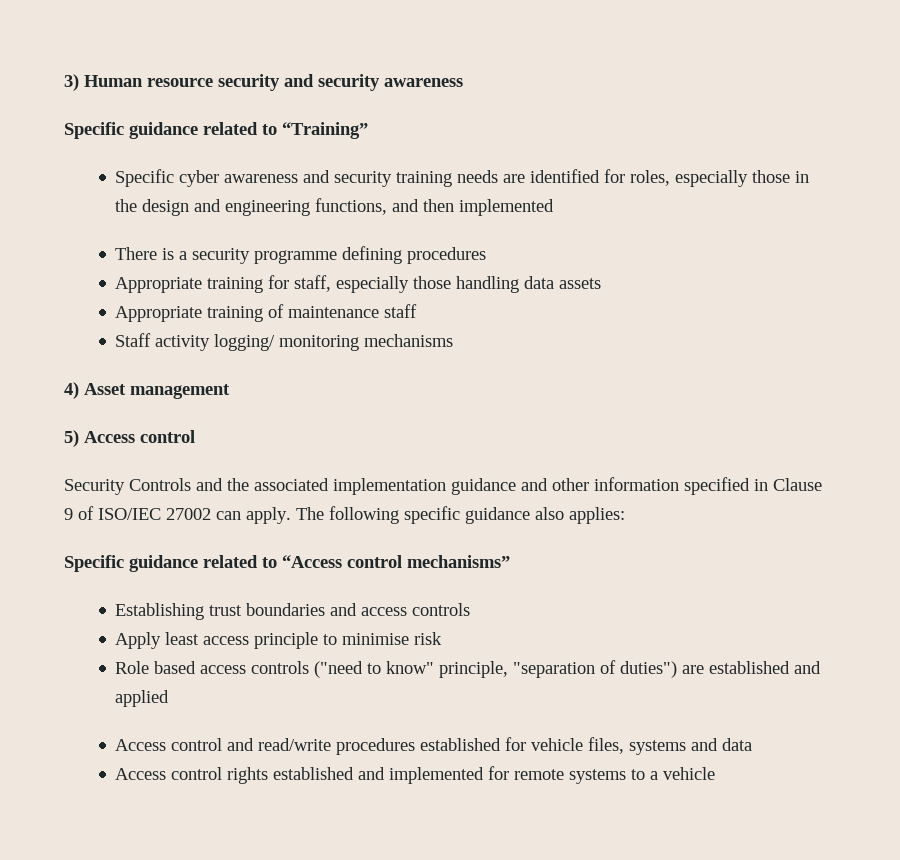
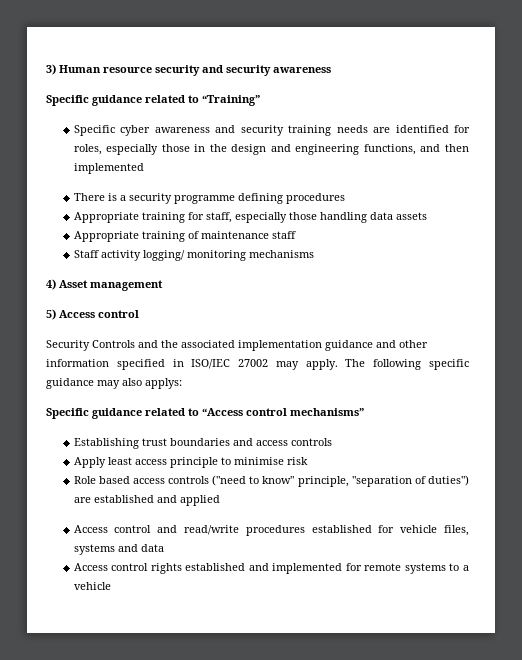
- Security Controls and the associated implementation guidance and other information specified in Clause 9 of ISO/IEC 27002 can apply.
+ Security Controls and the associated implementation guidance and other information specified in ISO/IEC 27002 may apply.
- The following specific guidance also applies:
+ The following specific guidance may also applys:

